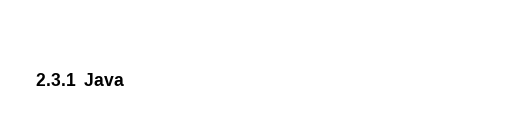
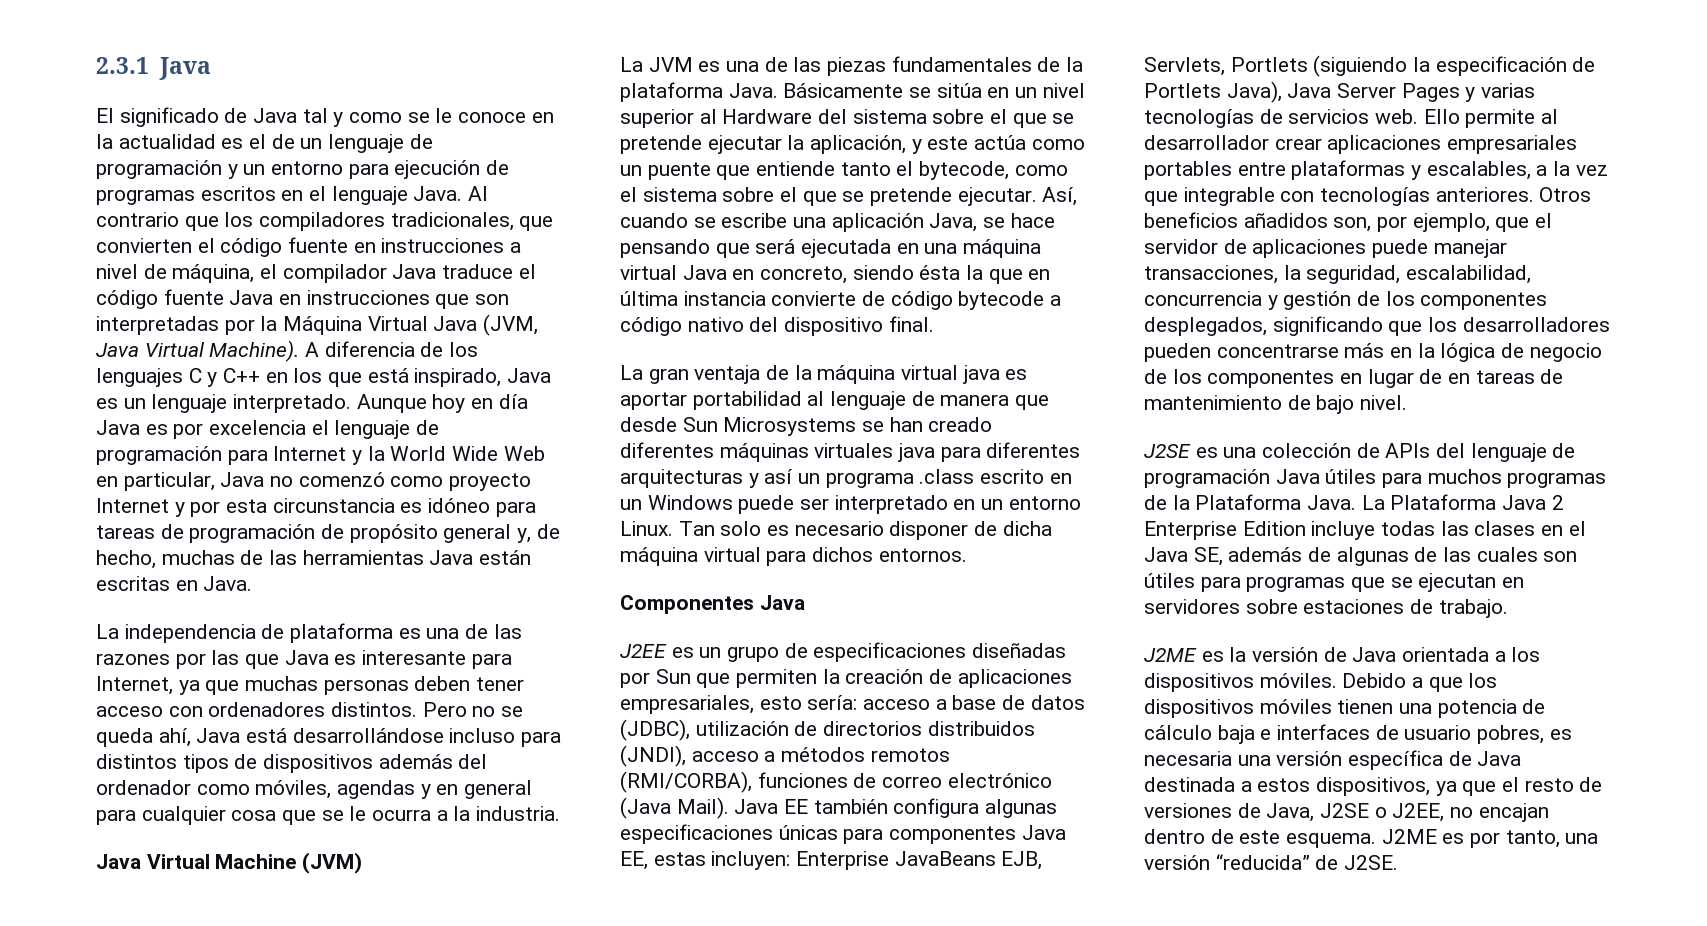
+ El significado de Java tal y como se le conoce en la actualidad es el de un lenguaje de programación y un entorno para ejecución de programas escritos en el lenguaje Java. AI contrario que los compiladores tradicionales, que convierten el código fuente en instrucciones a nivel de máquina, el compilador Java traduce el código fuente Java en instrucciones que son interpretadas por la Máquina Virtual Java (JVM, Java Virtual Machine). A diferencia de los lenguajes C y C++ en los que está inspirado, Java es un lenguaje interpretado. Aunque hoy en día Java es por excelencia el lenguaje de programación para Internet y la World Wide Web en particular, Java no comenzó como proyecto Internet y por esta circunstancia es idóneo para tareas de programación de propósito general y, de hecho, muchas de las herramientas Java están escritas en Java.
+ La independencia de plataforma es una de las razones por las que Java es interesante para Internet, ya que muchas personas deben tener acceso con ordenadores distintos. Pero no se queda ahí, Java está desarrollándose incluso para distintos tipos de dispositivos además del ordenador como móviles, agendas y en general para cualquier cosa que se le ocurra a la industria.
+ Java Virtual Machine (JVM)
+ La JVM es una de las piezas fundamentales de la plataforma Java. Básicamente se sitúa en un nivel superior al Hardware del sistema sobre el que se pretende ejecutar la aplicación, y este actúa como un puente que entiende tanto el bytecode, como el sistema sobre el que se pretende ejecutar. Así, cuando se escribe una aplicación Java, se hace pensando que será ejecutada en una máquina virtual Java en concreto, siendo ésta la que en última instancia convierte de código bytecode a código nativo del dispositivo final.
+ La gran ventaja de la máquina virtual java es aportar portabilidad al lenguaje de manera que desde Sun Microsystems se han creado diferentes máquinas virtuales java para diferentes arquitecturas y así un programa .class escrito en un Windows puede ser interpretado en un entorno Linux. Tan solo es necesario disponer de dicha máquina virtual para dichos entornos.
+ Componentes Java
+ J2EE es un grupo de especificaciones diseñadas por Sun que permiten la creación de aplicaciones empresariales, esto sería: acceso a base de datos (JDBC), utilización de directorios distribuidos (JNDI), acceso a métodos remotos (RMI/CORBA), funciones de correo electrónico (Java Mail). Java EE también configura algunas especificaciones únicas para componentes Java EE, estas incluyen: Enterprise JavaBeans EJB, Servlets, Portlets (siguiendo la especificación de Portlets Java), Java Server Pages y varias tecnologías de servicios web. Ello permite al desarrollador crear aplicaciones empresariales portables entre plataformas y escalables, a la vez que integrable con tecnologías anteriores. Otros beneficios añadidos son, por ejemplo, que el servidor de aplicaciones puede manejar transacciones, la seguridad, escalabilidad, concurrencia y gestión de los componentes desplegados, significando que los desarrolladores pueden concentrarse más en la lógica de negocio de los componentes en lugar de en tareas de mantenimiento de bajo nivel.
+ J2SE es una colección de APIs del lenguaje de programación Java útiles para muchos programas de la Plataforma Java. La Plataforma Java 2 Enterprise Edition incluye todas las clases en el Java SE, además de algunas de las cuales son útiles para programas que se ejecutan en servidores sobre estaciones de trabajo.
+ J2ME es la versión de Java orientada a los dispositivos móviles. Debido a que los dispositivos móviles tienen una potencia de cálculo baja e interfaces de usuario pobres, es necesaria una versión específica de Java destinada a estos dispositivos, ya que el resto de versiones de Java, J2SE o J2EE, no encajan dentro de este esquema. J2ME es por tanto, una versión “reducida” de J2SE.

